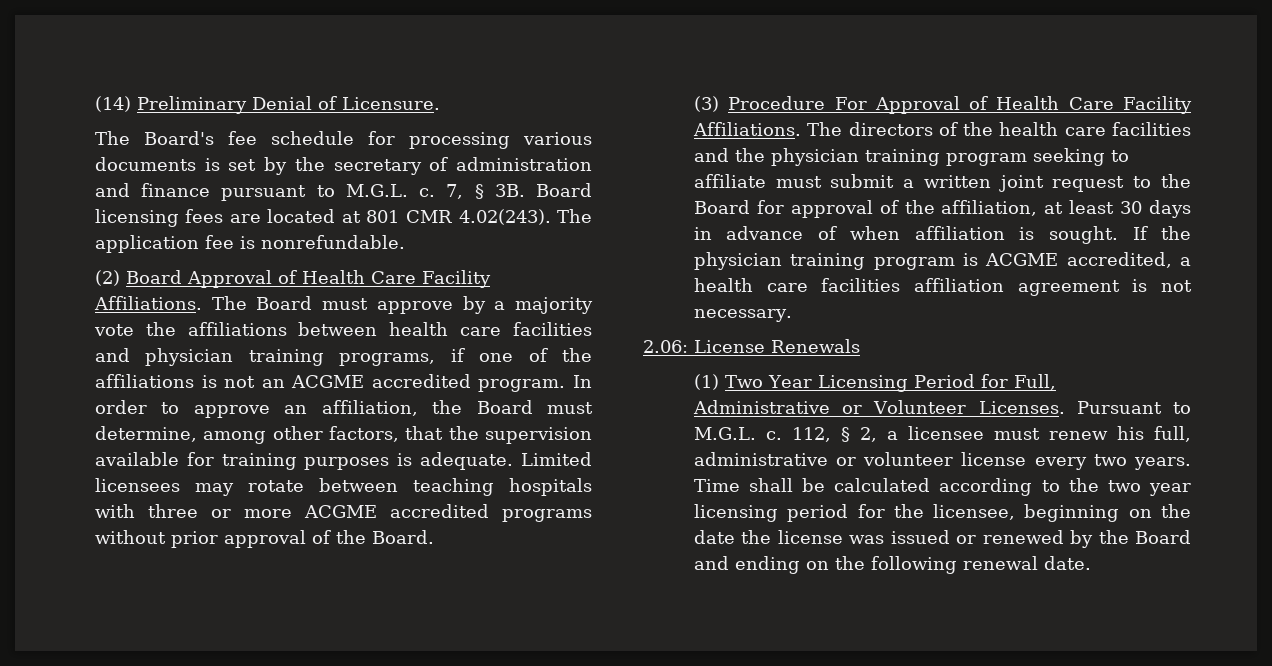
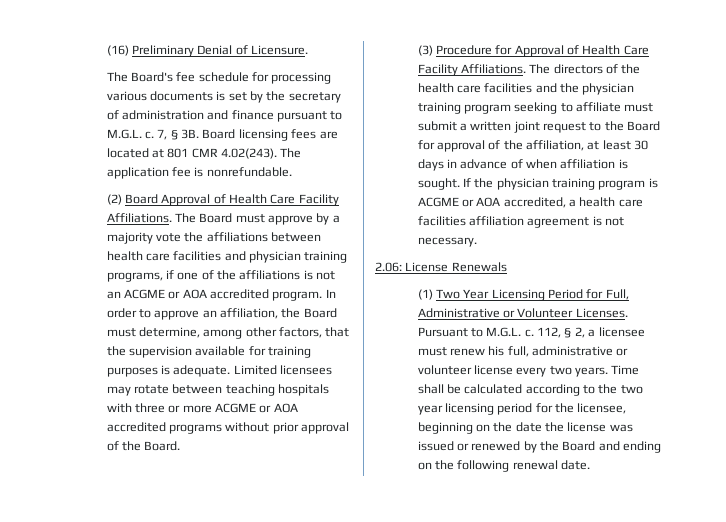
- (14) Preliminary Denial of Licensure.
+ (16) Preliminary Denial of Licensure.
- The Board must approve by a majority vote the affiliations between health care facilities and physician training programs, if one of the affiliations is not an ACGME accredited program.
+ The Board must approve by a majority vote the affiliations between health care facilities and physician training programs, if one of the affiliations is not an ACGME or AOA accredited program.
- Limited licensees may rotate between teaching hospitals with three or more ACGME accredited programs without prior approval of the Board.
+ Limited licensees may rotate between teaching hospitals with three or more ACGME or AOA accredited programs without prior approval of the Board.
- (3) Procedure For Approval of Health Care Facility Affiliations.
+ (3) Procedure for Approval of Health Care Facility Affiliations.
- If the physician training program is ACGME accredited, a health care facilities affiliation agreement is not necessary.
+ If the physician training program is ACGME or AOA accredited, a health care facilities affiliation agreement is not necessary.

